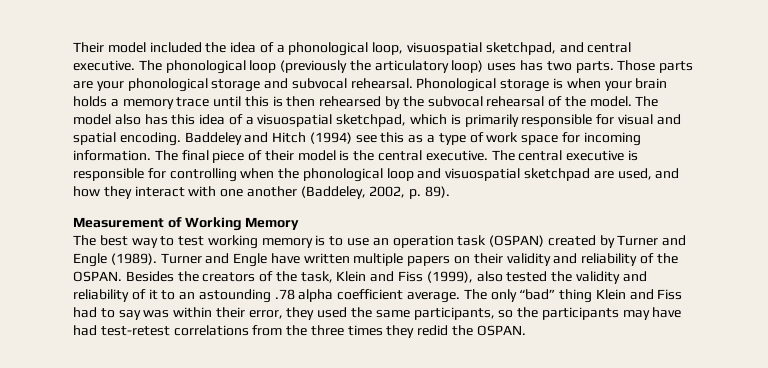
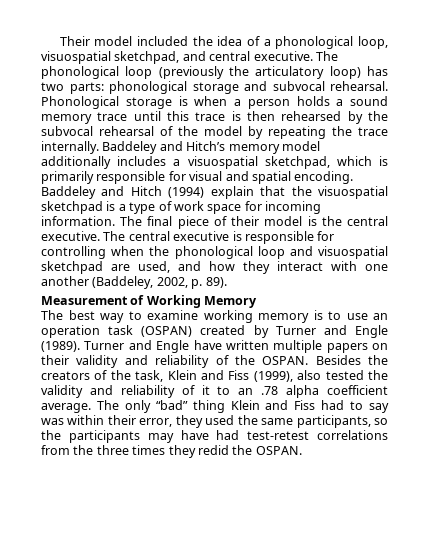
- The phonological loop (previously the articulatory loop) uses has two parts. Those parts are your phonological storage and subvocal rehearsal.
+ The phonological loop (previously the articulatory loop) has two parts: phonological storage and subvocal rehearsal.
- Phonological storage is when your brain holds a memory trace until this is then rehearsed by the subvocal rehearsal of the model. The model also has this idea of a visuospatial sketchpad, which is primarily responsible for visual and spatial encoding.
+ Phonological storage is when a person holds a sound memory trace until this trace is then rehearsed by the subvocal rehearsal of the model by repeating the trace internally. Baddeley and Hitch’s memory model additionally includes a visuospatial sketchpad, which is primarily responsible for visual and spatial encoding.
- Baddeley and Hitch (1994) see this as a type of work space for incoming information.
+ Baddeley and Hitch (1994) explain that the visuospatial sketchpad is a type of work space for incoming information.
- The best way to test working memory is to use an operation task (OSPAN) created by Turner and Engle (1989).
+ The best way to examine working memory is to use an operation task (OSPAN) created by Turner and Engle (1989).
- Besides the creators of the task, Klein and Fiss (1999), also tested the validity and reliability of it to an astounding .78 alpha coefficient average.
+ Besides the creators of the task, Klein and Fiss (1999), also tested the validity and reliability of it to an .78 alpha coefficient average.

